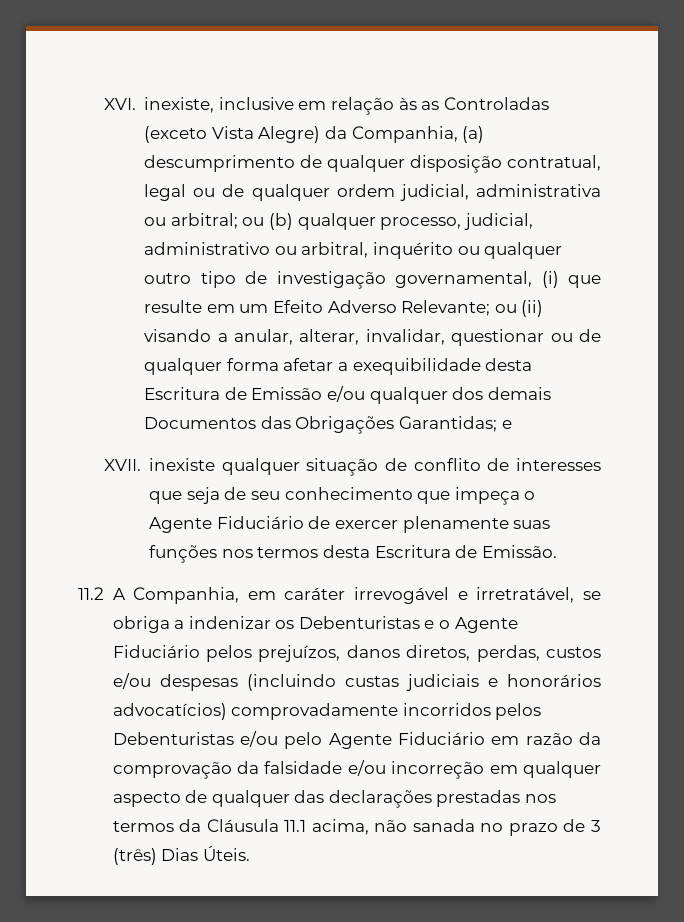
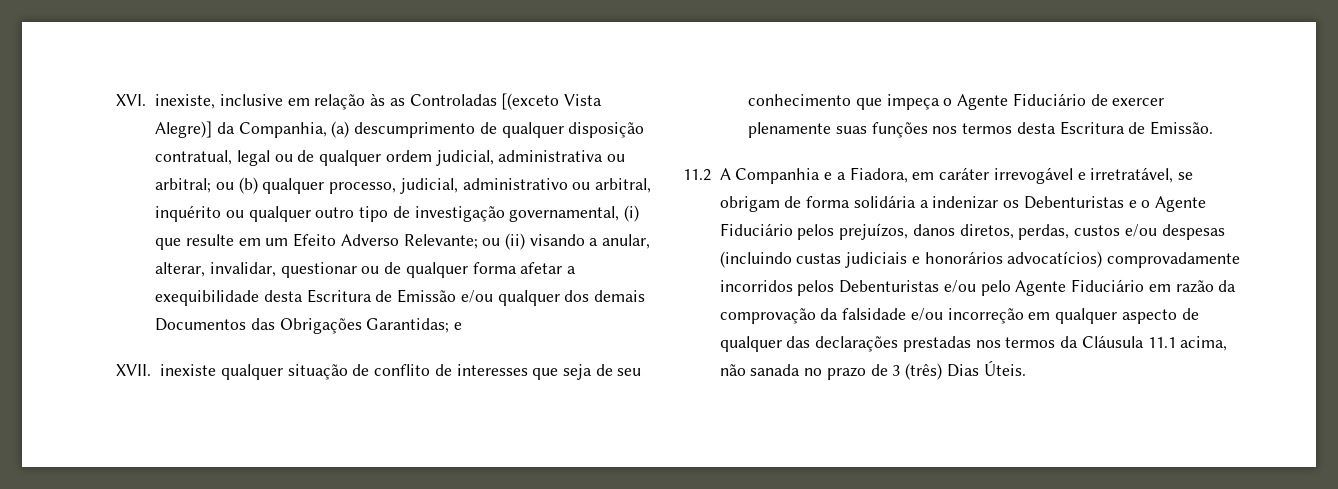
- XVI. inexiste, inclusive em relação às as Controladas (exceto Vista Alegre) da Companhia, (a) descumprimento de qualquer disposição contratual, legal ou de qualquer ordem judicial, administrativa ou arbitral;
+ XVI. inexiste, inclusive em relação às as Controladas [(exceto Vista Alegre)] da Companhia, (a) descumprimento de qualquer disposição contratual, legal ou de qualquer ordem judicial, administrativa ou arbitral;
- 11.2 A Companhia, em caráter irrevogável e irretratável, se obriga a indenizar os Debenturistas e o Agente Fiduciário pelos prejuízos, danos diretos, perdas, custos e/ou despesas (incluindo custas judiciais e honorários advocatícios) comprovadamente incorridos pelos Debenturistas e/ou pelo Agente Fiduciário em razão da comprovação da falsidade e/ou incorreção em qualquer aspecto de qualquer das declarações prestadas nos termos da Cláusula 11.1 acima, não sanada no prazo de 3 (três) Dias Úteis.
+ 11.2 A Companhia e a Fiadora, em caráter irrevogável e irretratável, se obrigam de forma solidária a indenizar os Debenturistas e o Agente Fiduciário pelos prejuízos, danos diretos, perdas, custos e/ou despesas (incluindo custas judiciais e honorários advocatícios) comprovadamente incorridos pelos Debenturistas e/ou pelo Agente Fiduciário em razão da comprovação da falsidade e/ou incorreção em qualquer aspecto de qualquer das declarações prestadas nos termos da Cláusula 11.1 acima, não sanada no prazo de 3 (três) Dias Úteis.

